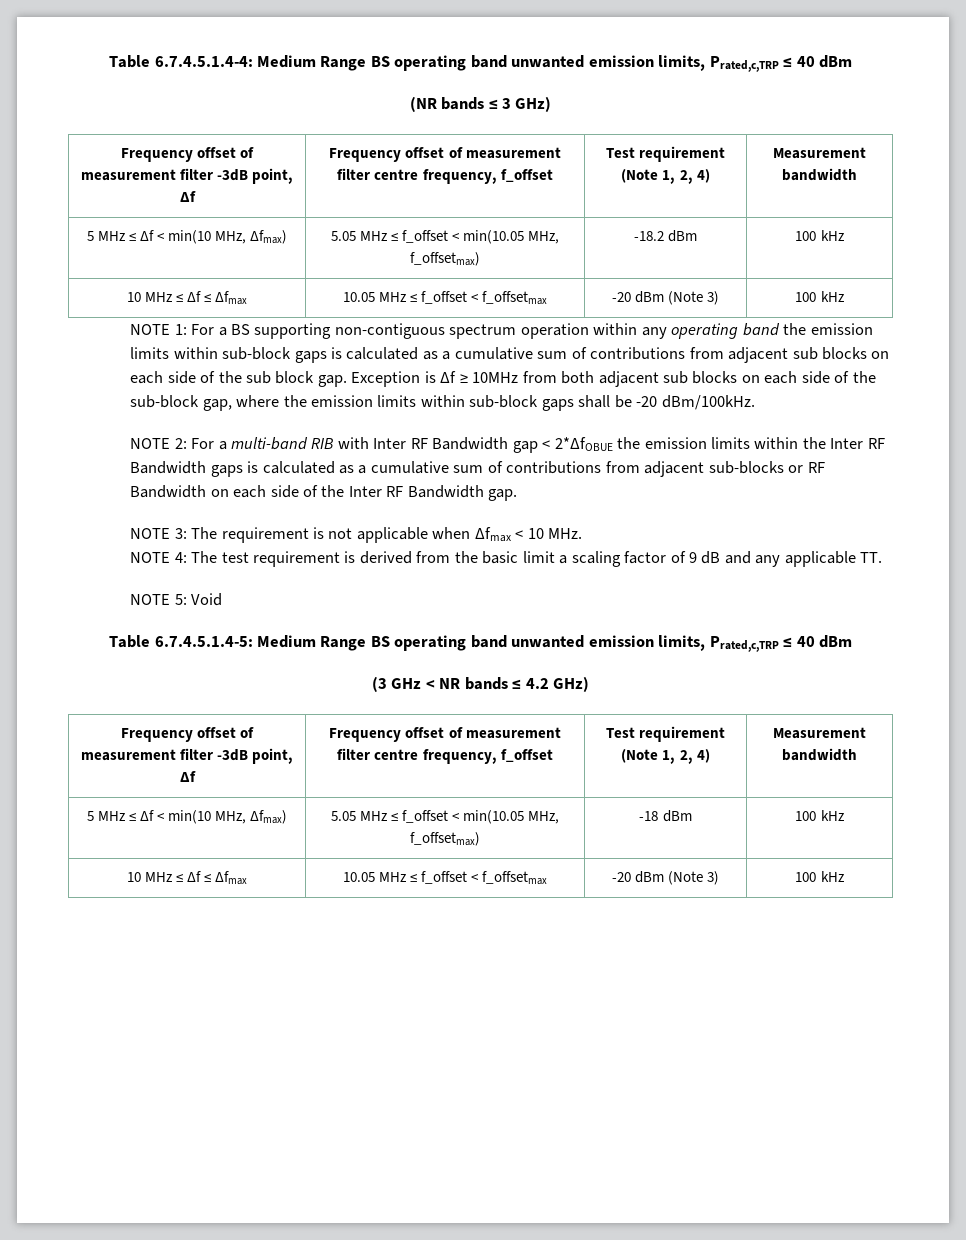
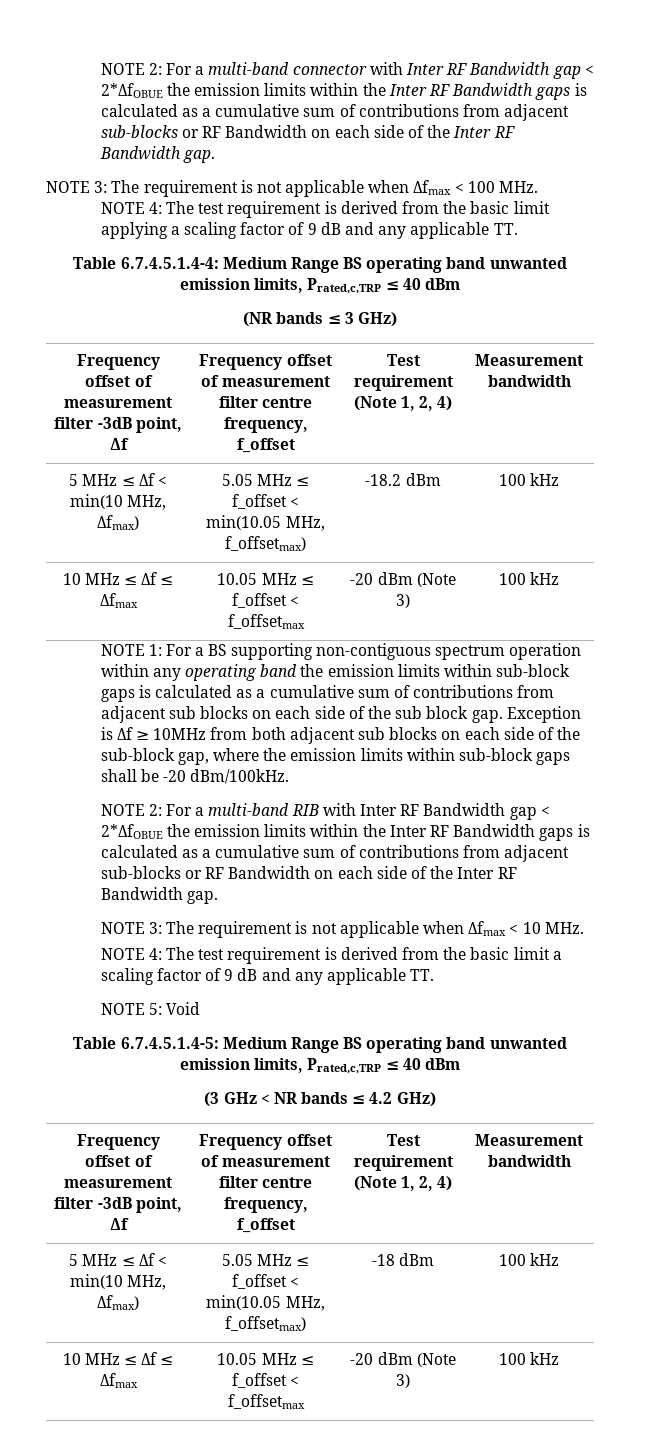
+ NOTE 2: For a multi-band connector with Inter RF Bandwidth gap < 2*ΔfOBUE the emission limits within the Inter RF Bandwidth gaps is calculated as a cumulative sum of contributions from adjacent sub-blocks or RF Bandwidth on each side of the Inter RF Bandwidth gap.
+ NOTE 3: The requirement is not applicable when Δfmax < 100 MHz.
+ NOTE 4: The test requirement is derived from the basic limit applying a scaling factor of 9 dB and any applicable TT.

